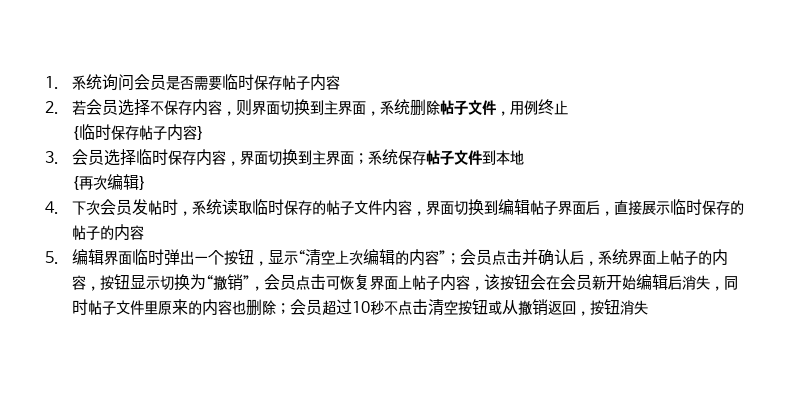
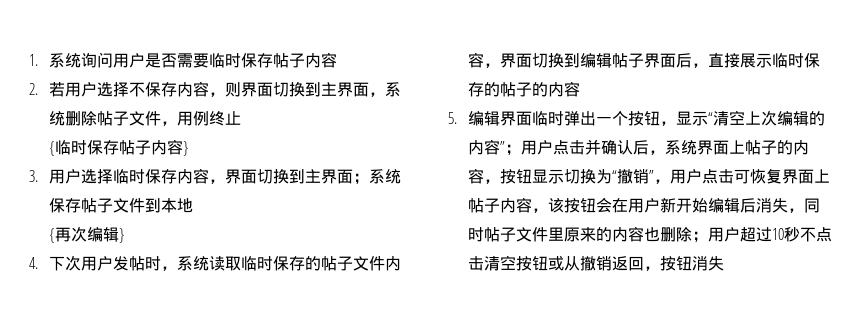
- 1.系统询问会员是否需要临时保存帖子内容
+ 1.系统询问用户是否需要临时保存帖子内容
- 2.若会员选择不保存内容，则界面切换到主界面，系统删除帖子文件，用例终止
+ 2.若用户选择不保存内容，则界面切换到主界面，系统删除帖子文件，用例终止
- 3.会员选择临时保存内容，界面切换到主界面；系统保存帖子文件到本地
+ 3.用户选择临时保存内容，界面切换到主界面；系统保存帖子文件到本地
- 4.下次会员发帖时，系统读取临时保存的帖子文件内容，界面切换到编辑帖子界面后，直接展示临时保存的帖子的内容
+ 4.下次用户发帖时，系统读取临时保存的帖子文件内容，界面切换到编辑帖子界面后，直接展示临时保存的帖子的内容
- 会员点击并确认后，系统界面上帖子的内容，按钮显示切换为“撤销”，会员点击可恢复界面上帖子内容，该按钮会在会员新开始编辑后消失，同时帖子文件里原来的内容也删除；
+ 用户点击并确认后，系统界面上帖子的内容，按钮显示切换为“撤销”，用户点击可恢复界面上帖子内容，该按钮会在用户新开始编辑后消失，同时帖子文件里原来的内容也删除；
- 会员超过10秒不点击清空按钮或从撤销返回，按钮消失
+ 用户超过10秒不点击清空按钮或从撤销返回，按钮消失

